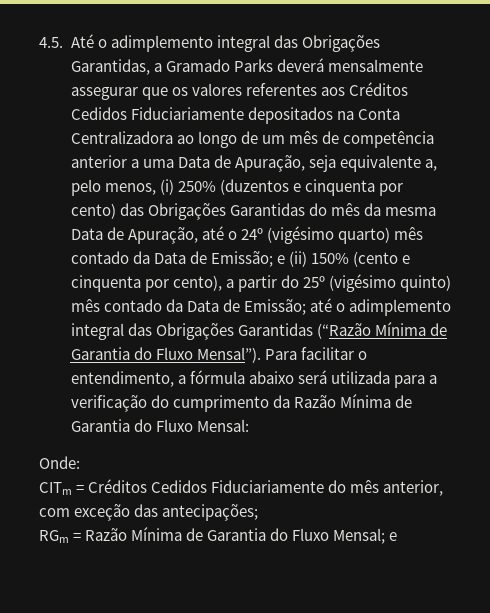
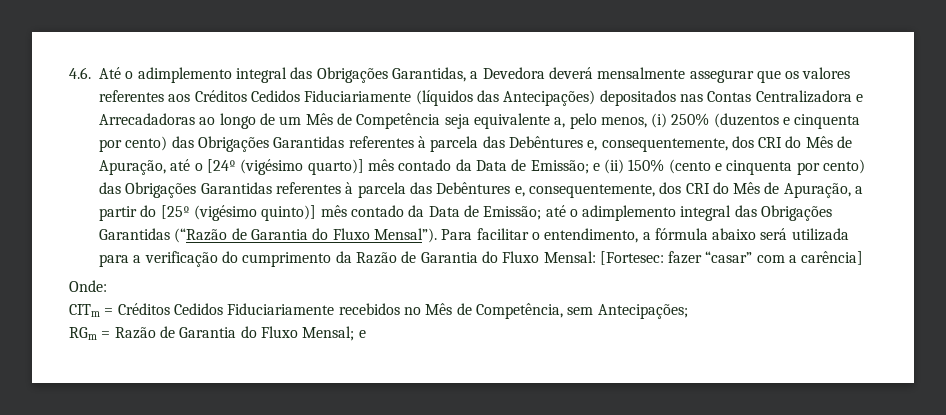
- 4.5. Até o adimplemento integral das Obrigações Garantidas, a Gramado Parks deverá mensalmente assegurar que os valores referentes aos Créditos Cedidos Fiduciariamente depositados na Conta Centralizadora ao longo de um mês de competência anterior a uma Data de Apuração, seja equivalente a, pelo menos, (i) 250% (duzentos e cinquenta por cento) das Obrigações Garantidas do mês da mesma Data de Apuração, até o 24º (vigésimo quarto) mês contado da Data de Emissão;
+ 4.6. Até o adimplemento integral das Obrigações Garantidas, a Devedora deverá mensalmente assegurar que os valores referentes aos Créditos Cedidos Fiduciariamente (líquidos das Antecipações) depositados nas Contas Centralizadora e Arrecadadoras ao longo de um Mês de Competência seja equivalente a, pelo menos, (i) 250% (duzentos e cinquenta por cento) das Obrigações Garantidas referentes à parcela das Debêntures e, consequentemente, dos CRI do Mês de Apuração, até o [24º (vigésimo quarto)] mês contado da Data de Emissão;
- e (ii) 150% (cento e cinquenta por cento), a partir do 25º (vigésimo quinto) mês contado da Data de Emissão;
+ e (ii) 150% (cento e cinquenta por cento) das Obrigações Garantidas referentes à parcela das Debêntures e, consequentemente, dos CRI do Mês de Apuração, a partir do [25º (vigésimo quinto)] mês contado da Data de Emissão;
- até o adimplemento integral das Obrigações Garantidas (“Razão Mínima de Garantia do Fluxo Mensal”).
+ até o adimplemento integral das Obrigações Garantidas (“Razão de Garantia do Fluxo Mensal”).
- Para facilitar o entendimento, a fórmula abaixo será utilizada para a verificação do cumprimento da Razão Mínima de Garantia do Fluxo Mensal:
+ Para facilitar o entendimento, a fórmula abaixo será utilizada para a verificação do cumprimento da Razão de Garantia do Fluxo Mensal: [Fortesec: fazer “casar” com a carência]
- CITm = Créditos Cedidos Fiduciariamente do mês anterior, com exceção das antecipações;
+ CITm = Créditos Cedidos Fiduciariamente recebidos no Mês de Competência, sem Antecipações;
- RGm = Razão Mínima de Garantia do Fluxo Mensal; e
+ RGm = Razão de Garantia do Fluxo Mensal; e

